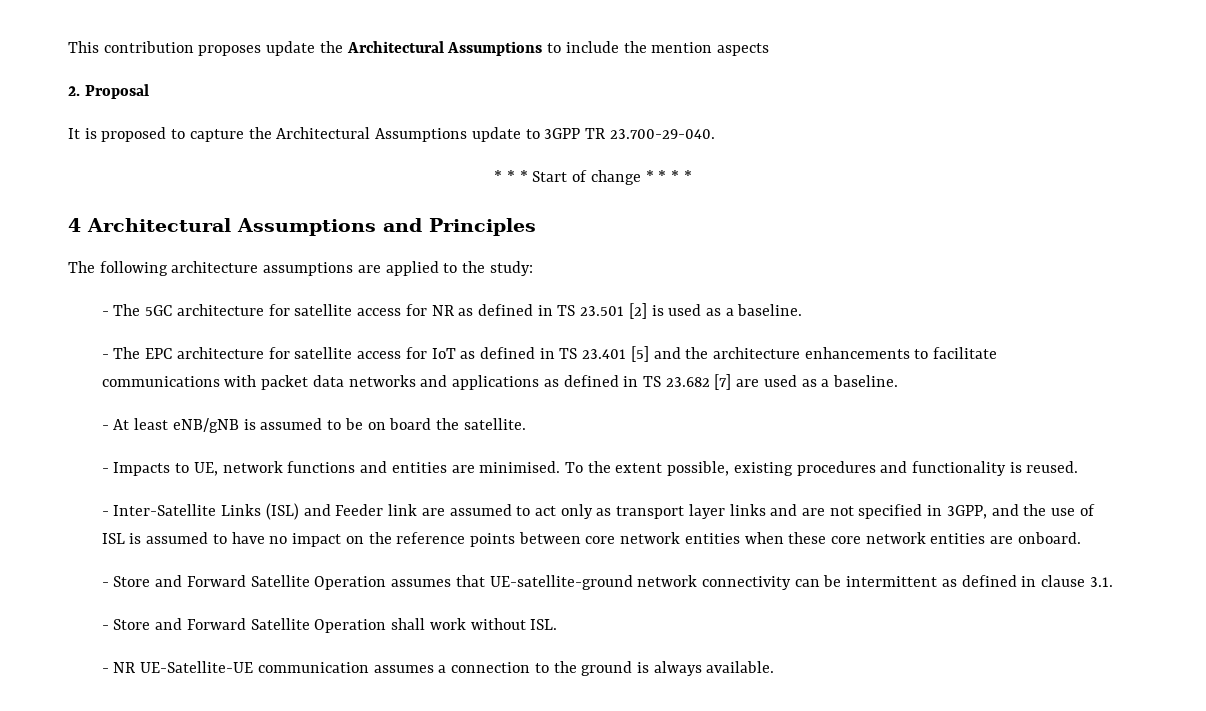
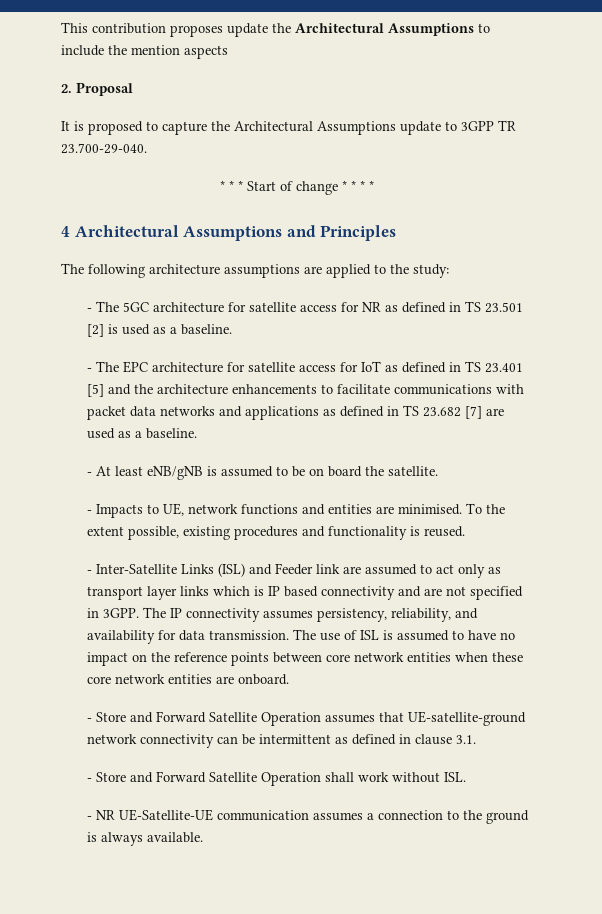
- - Inter-Satellite Links (ISL) and Feeder link are assumed to act only as transport layer links and are not specified in 3GPP, and the use of ISL is assumed to have no impact on the reference points between core network entities when these core network entities are onboard.
+ - Inter-Satellite Links (ISL) and Feeder link are assumed to act only as transport layer links which is IP based connectivity and are not specified in 3GPP. The IP connectivity assumes persistency, reliability, and availability for data transmission. The use of ISL is assumed to have no impact on the reference points between core network entities when these core network entities are onboard.

